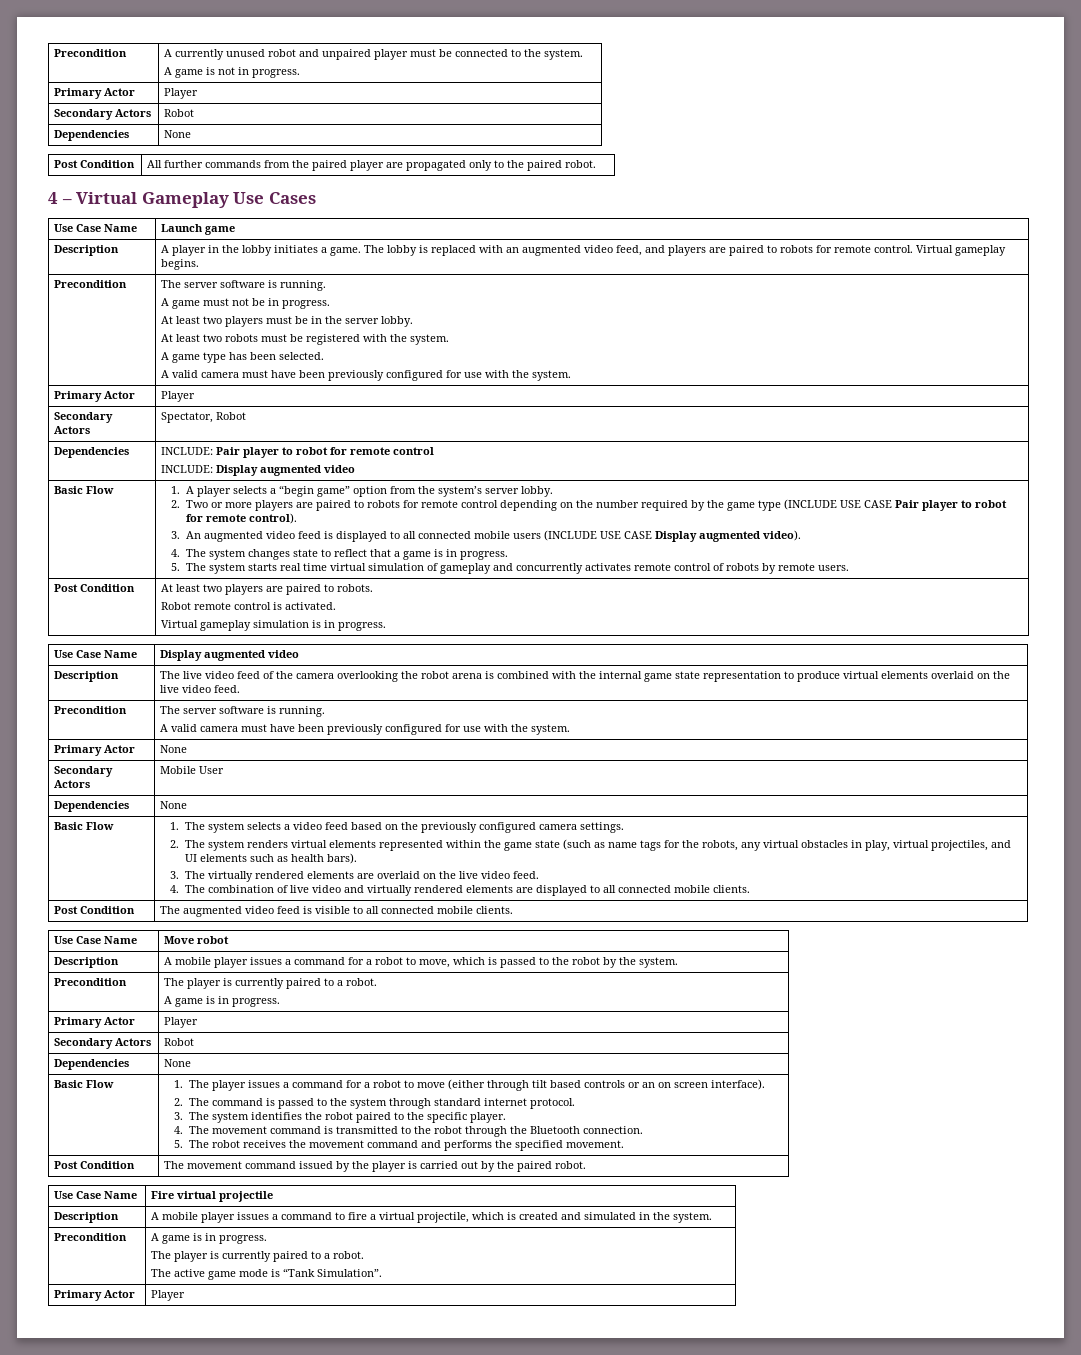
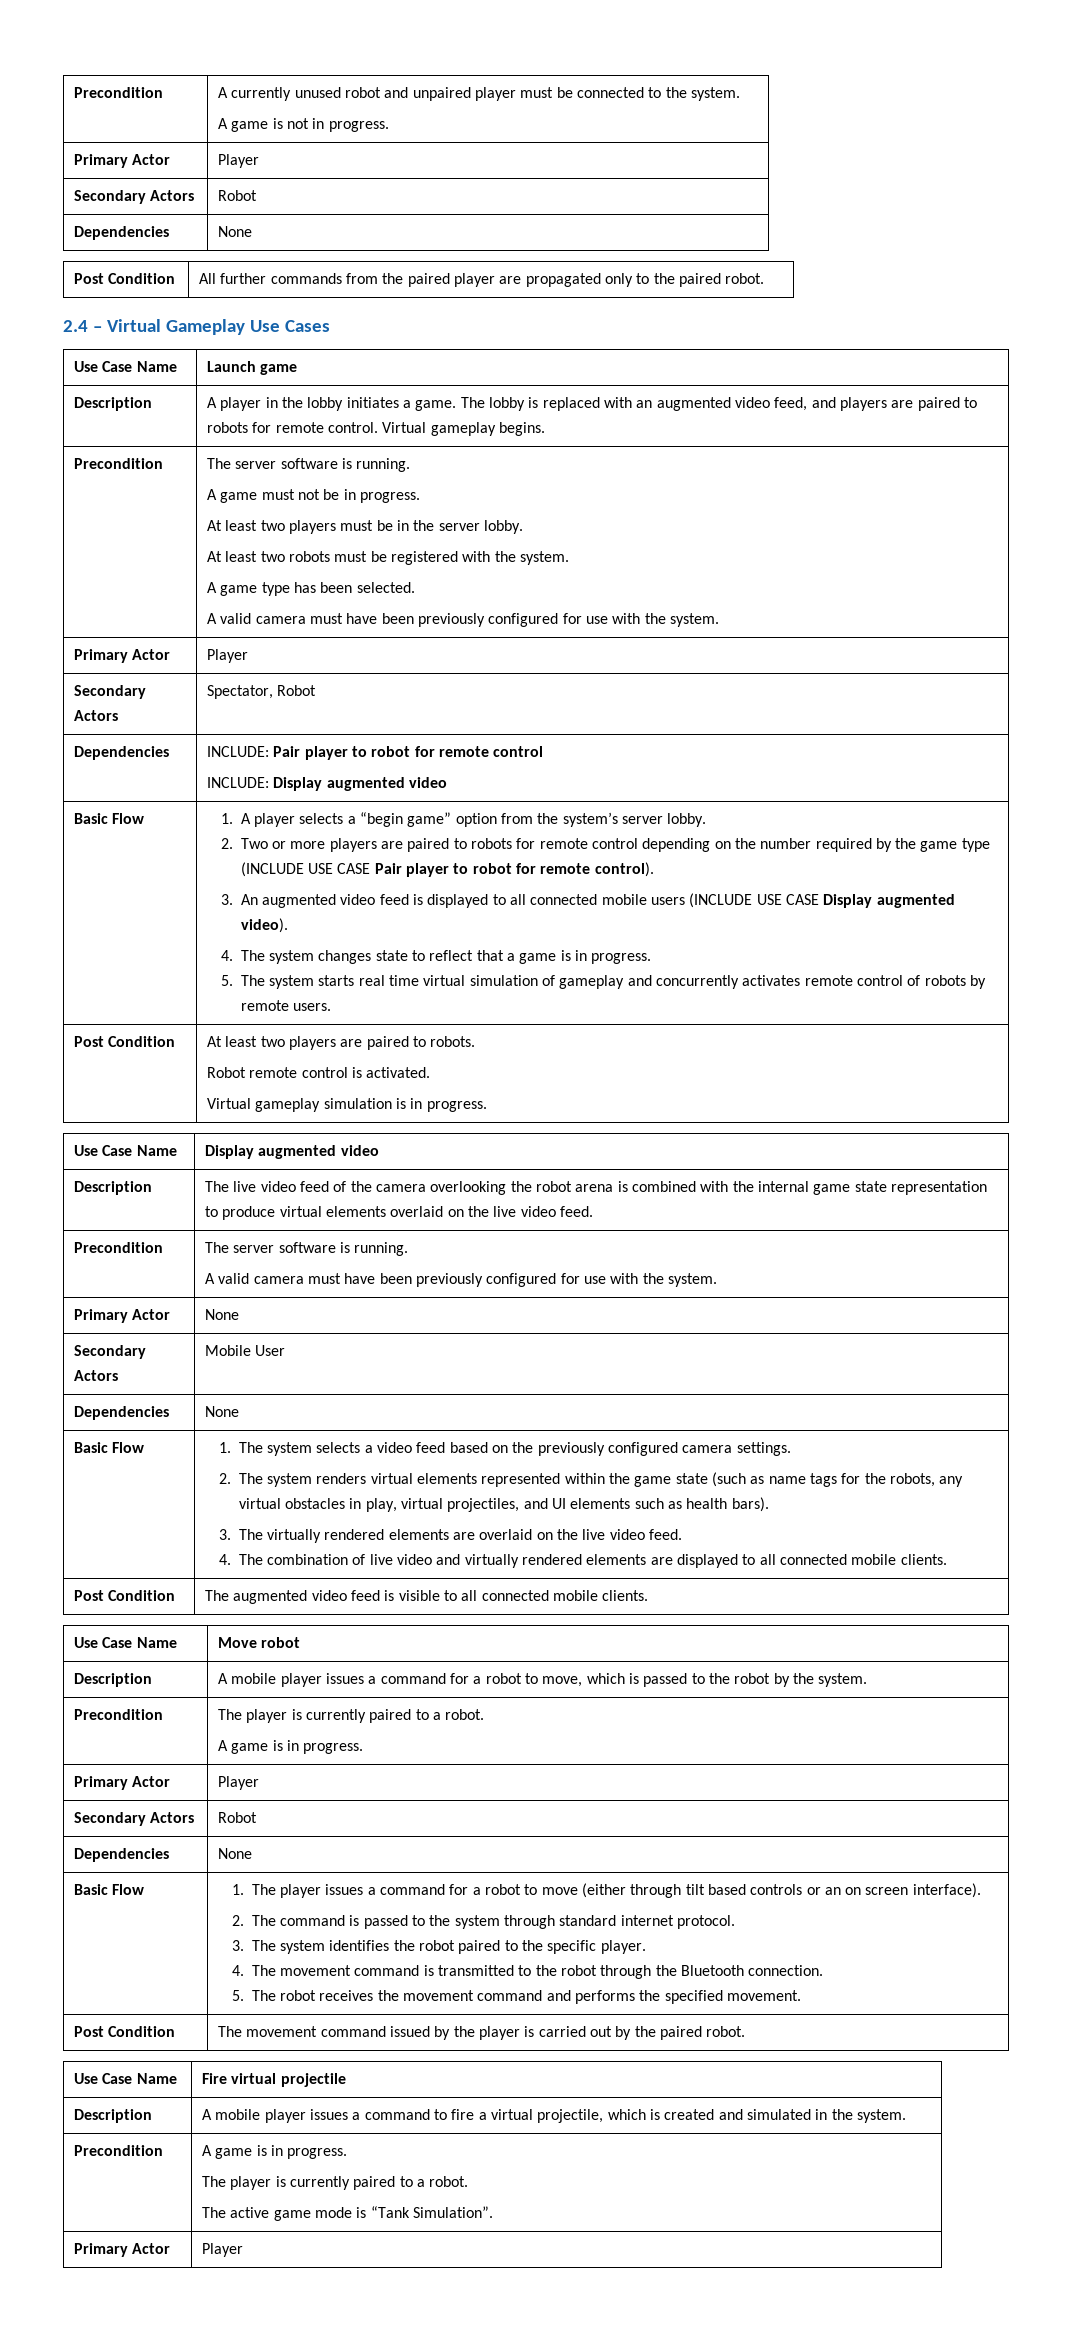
- 4 – Virtual Gameplay Use Cases
+ 2.4 – Virtual Gameplay Use Cases

